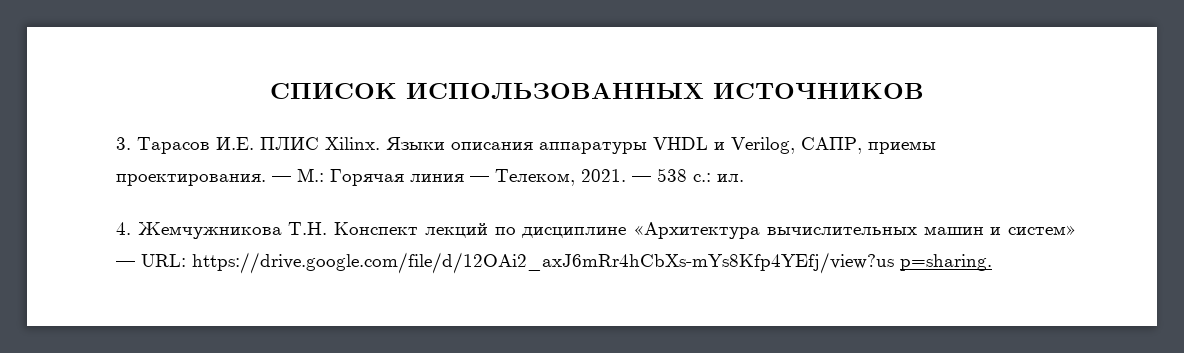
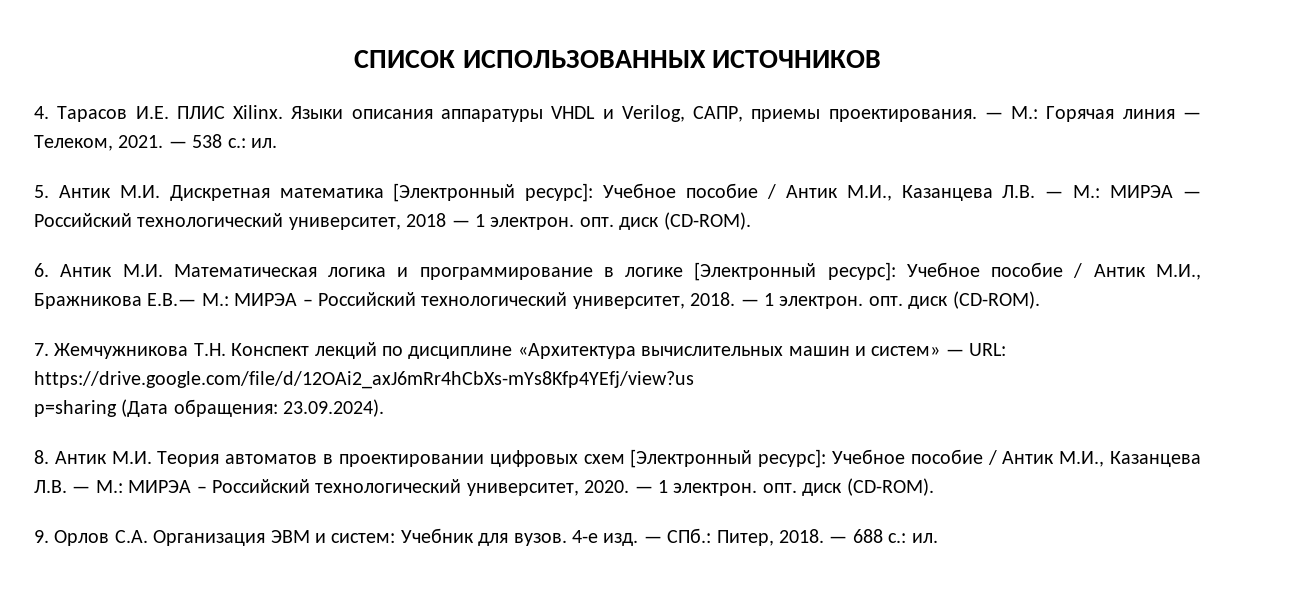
- 3. Тарасов И.Е. ПЛИС Xilinx.
+ 4. Тарасов И.Е. ПЛИС Xilinx.
- 4. Жемчужникова Т.Н. Конспект лекций по дисциплине «Архитектура вычислительных машин и систем» — URL: https://drive.google.com/file/d/12OAi2_axJ6mRr4hCbXs-mYs8Kfp4YEfj/view?us p=sharing.
+ 5. Антик М.И. Дискретная математика [Электронный ресурс]: Учебное пособие / Антик М.И., Казанцева Л.В. — М.: МИРЭА — Российский технологический университет, 2018 — 1 электрон. опт. диск (CD-ROM).
+ 6. Антик М.И. Математическая логика и программирование в логике [Электронный ресурс]: Учебное пособие / Антик М.И., Бражникова Е.В.— М.: МИРЭА – Российский технологический университет, 2018. — 1 электрон. опт. диск (CD-ROM).
+ 7. Жемчужникова Т.Н. Конспект лекций по дисциплине «Архитектура вычислительных машин и систем» — URL: https://drive.google.com/file/d/12OAi2_axJ6mRr4hCbXs-mYs8Kfp4YEfj/view?us
+ p=sharing (Дата обращения: 23.09.2024).
+ 8. Антик М.И. Теория автоматов в проектировании цифровых схем [Электронный ресурс]: Учебное пособие / Антик М.И., Казанцева Л.В. — М.: МИРЭА – Российский технологический университет, 2020. — 1 электрон. опт. диск (CD-ROM).
+ 9. Орлов С.А. Организация ЭВМ и систем: Учебник для вузов. 4-е изд. — СПб.: Питер, 2018. — 688 с.: ил.

